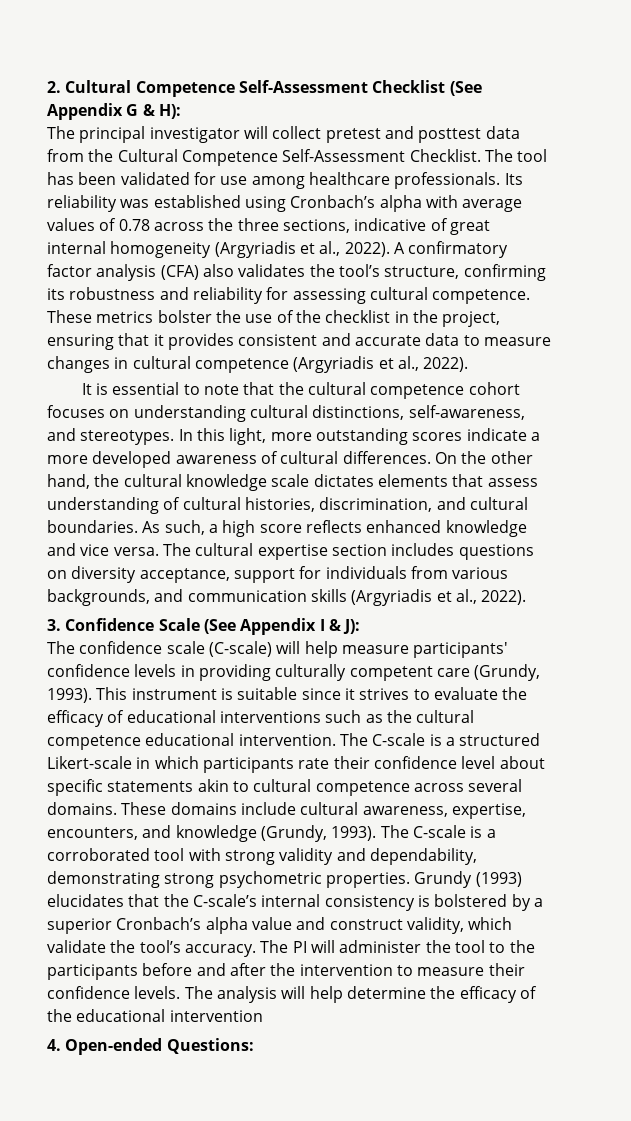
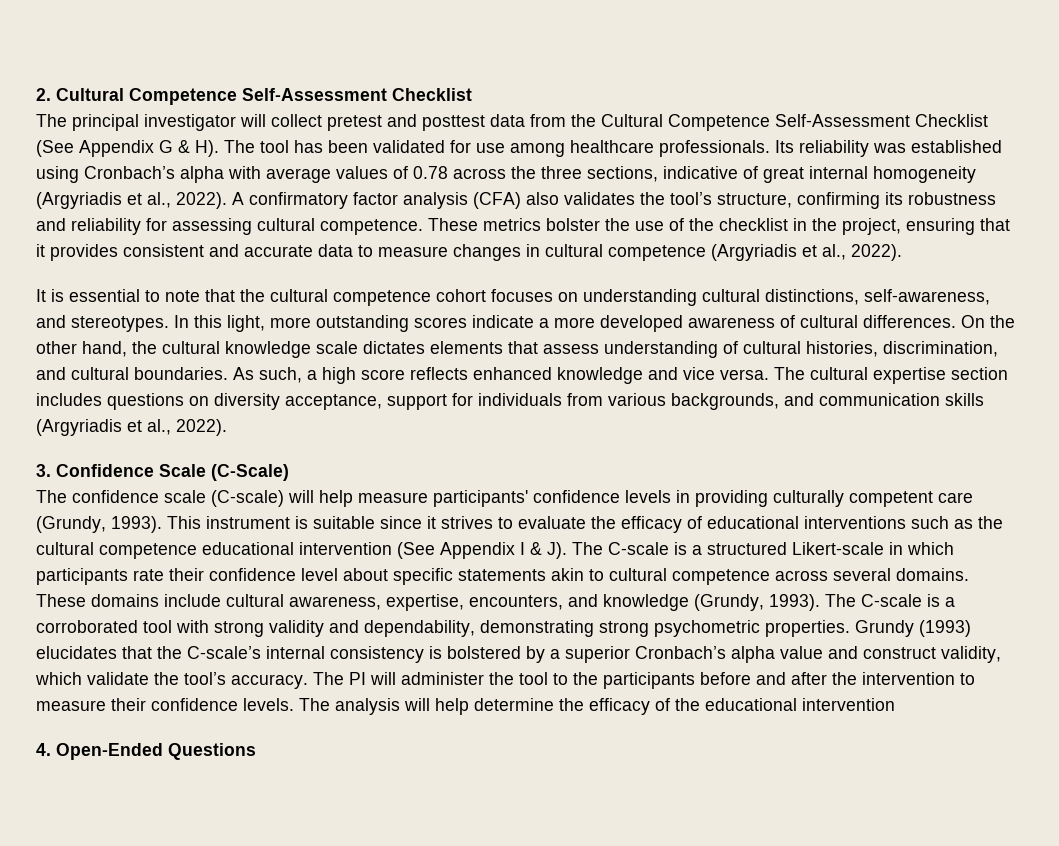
- 2. Cultural Competence Self-Assessment Checklist (See Appendix G & H):
+ 2. Cultural Competence Self-Assessment Checklist
- The principal investigator will collect pretest and posttest data from the Cultural Competence Self-Assessment Checklist. The tool has been validated for use among healthcare professionals.
+ The principal investigator will collect pretest and posttest data from the Cultural Competence Self-Assessment Checklist (See Appendix G & H). The tool has been validated for use among healthcare professionals.
- 3. Confidence Scale (See Appendix I & J):
+ 3. Confidence Scale (C-Scale)
- This instrument is suitable since it strives to evaluate the efficacy of educational interventions such as the cultural competence educational intervention. The C-scale is a structured Likert-scale in which participants rate their confidence level about specific statements akin to cultural competence across several domains.
+ This instrument is suitable since it strives to evaluate the efficacy of educational interventions such as the cultural competence educational intervention (See Appendix I & J). The C-scale is a structured Likert-scale in which participants rate their confidence level about specific statements akin to cultural competence across several domains.
- 4. Open-ended Questions:
+ 4. Open-Ended Questions

